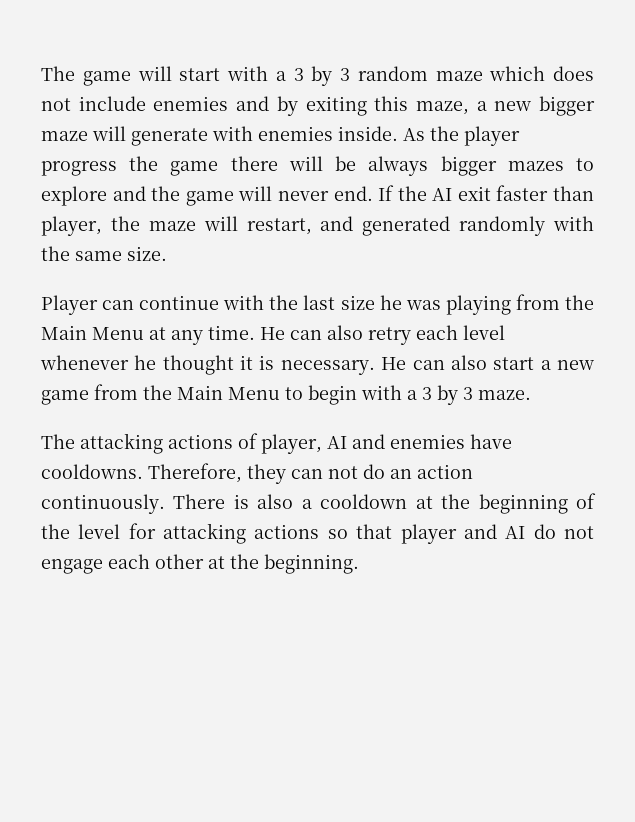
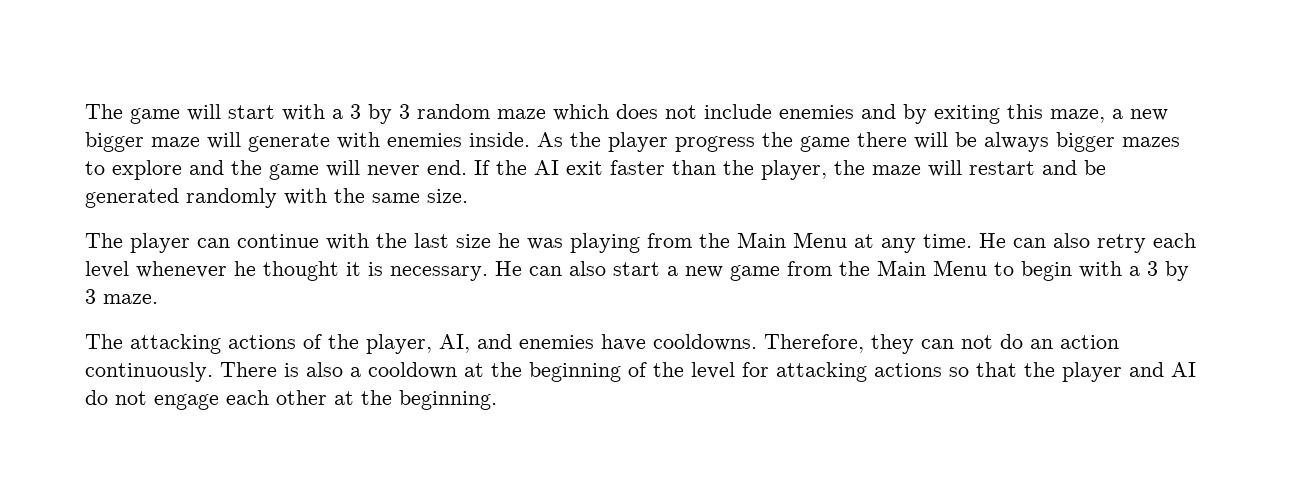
- If the AI exit faster than player, the maze will restart, and generated randomly with the same size.
+ If the AI exit faster than the player, the maze will restart and be generated randomly with the same size.
- Player can continue with the last size he was playing from the Main Menu at any time.
+ The player can continue with the last size he was playing from the Main Menu at any time.
- The attacking actions of player, AI and enemies have cooldowns.
+ The attacking actions of the player, AI, and enemies have cooldowns.
- There is also a cooldown at the beginning of the level for attacking actions so that player and AI do not engage each other at the beginning.
+ There is also a cooldown at the beginning of the level for attacking actions so that the player and AI do not engage each other at the beginning.

